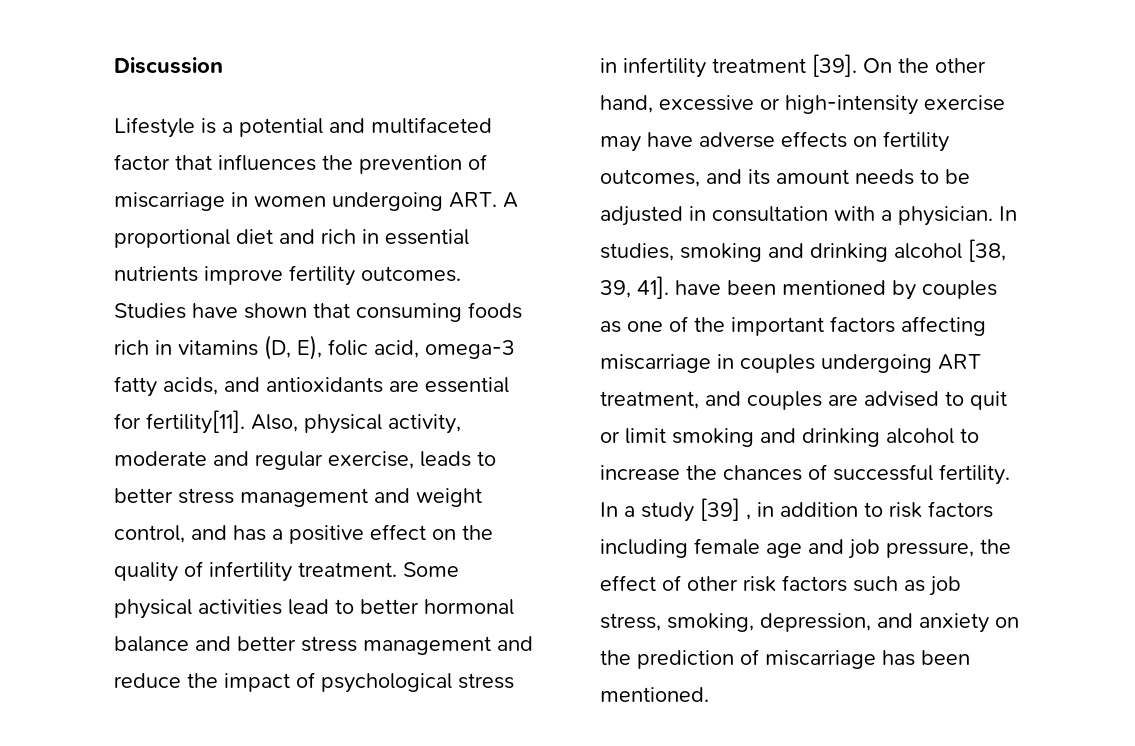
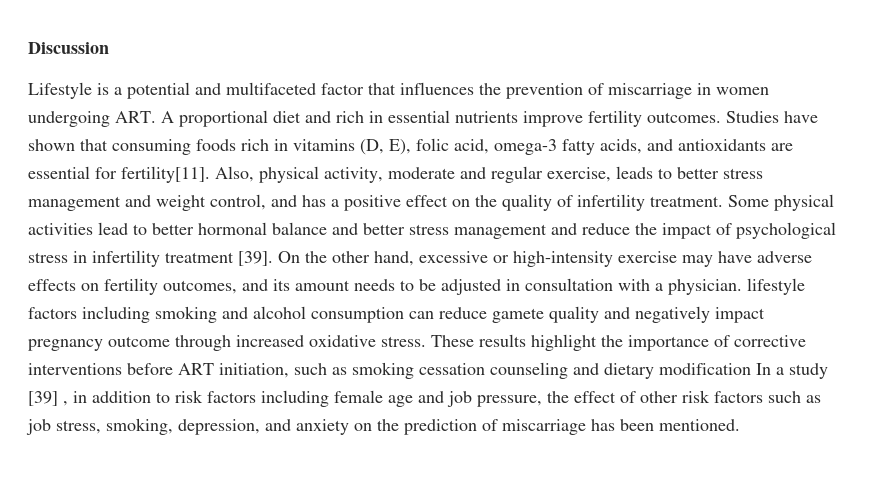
- On the other hand, excessive or high-intensity exercise may have adverse effects on fertility outcomes, and its amount needs to be adjusted in consultation with a physician. In studies, smoking and drinking alcohol [38, 39, 41]. have been mentioned by couples as one of the important factors affecting miscarriage in couples undergoing ART treatment, and couples are advised to quit or limit smoking and drinking alcohol to increase the chances of successful fertility. In a study [39] , in addition to risk factors including female age and job pressure, the effect of other risk factors such as job stress, smoking, depression, and anxiety on the prediction of miscarriage has been mentioned.
+ On the other hand, excessive or high-intensity exercise may have adverse effects on fertility outcomes, and its amount needs to be adjusted in consultation with a physician. lifestyle factors including smoking and alcohol consumption can reduce gamete quality and negatively impact pregnancy outcome through increased oxidative stress. These results highlight the importance of corrective interventions before ART initiation, such as smoking cessation counseling and dietary modification In a study [39] , in addition to risk factors including female age and job pressure, the effect of other risk factors such as job stress, smoking, depression, and anxiety on the prediction of miscarriage has been mentioned.

